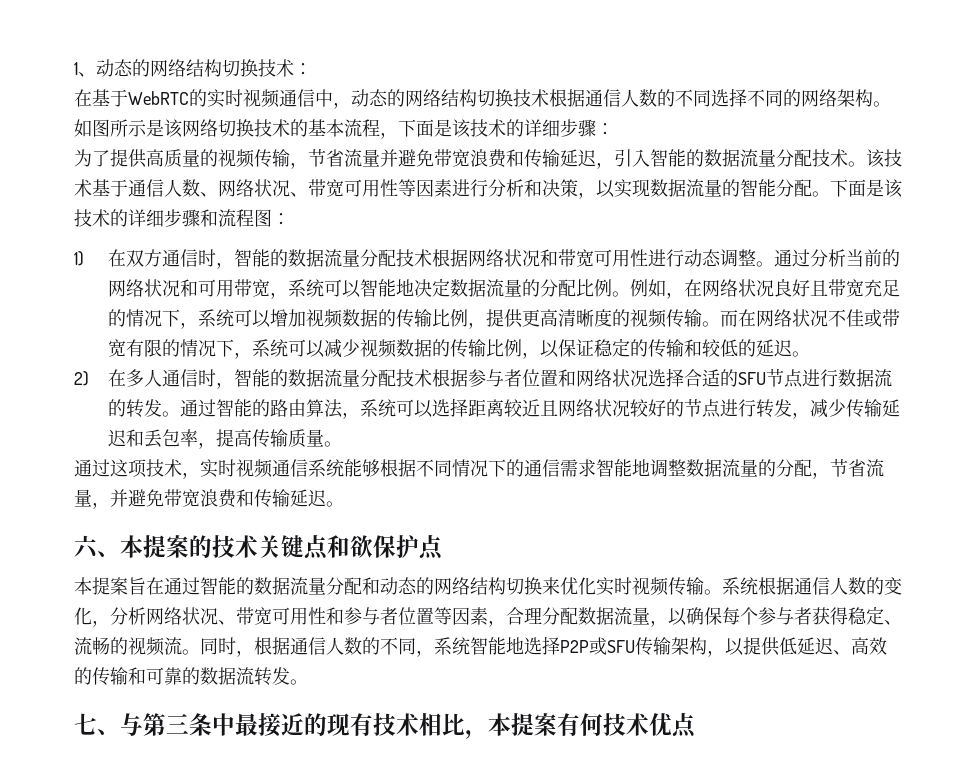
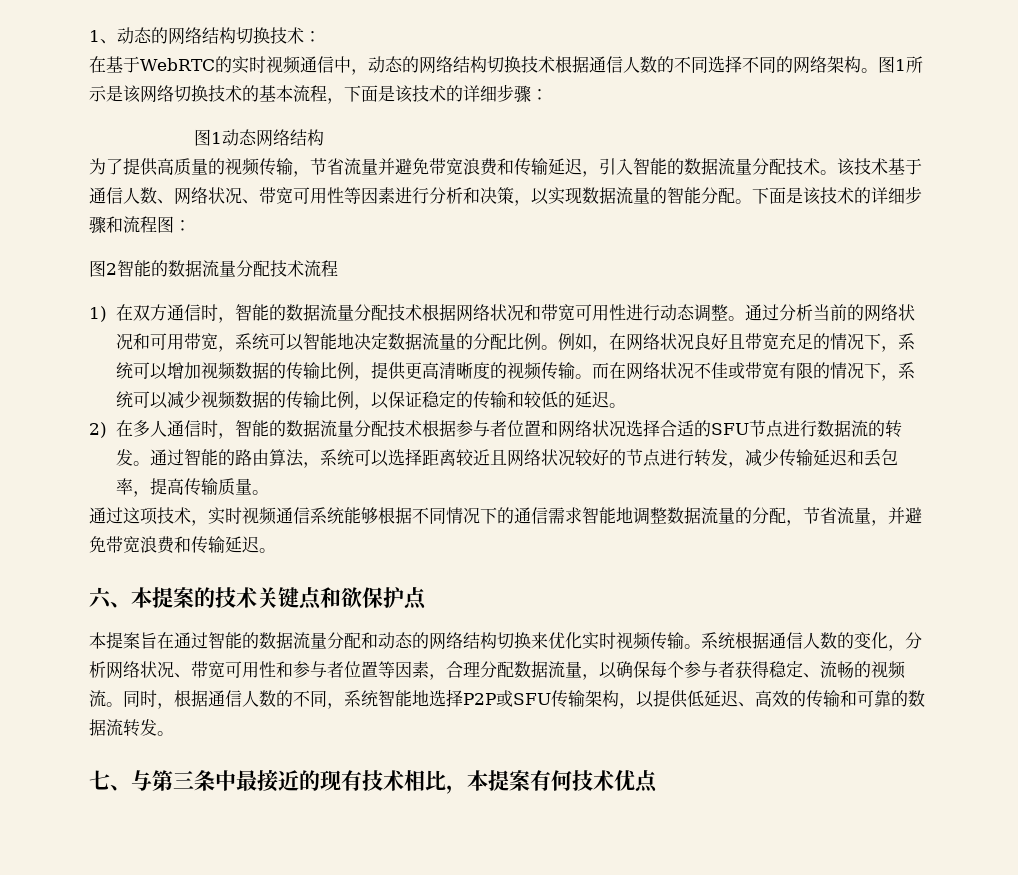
- 如图所示是该网络切换技术的基本流程，下面是该技术的详细步骤：
+ 图1所示是该网络切换技术的基本流程，下面是该技术的详细步骤：
+ 图1动态网络结构
+ 图2智能的数据流量分配技术流程

